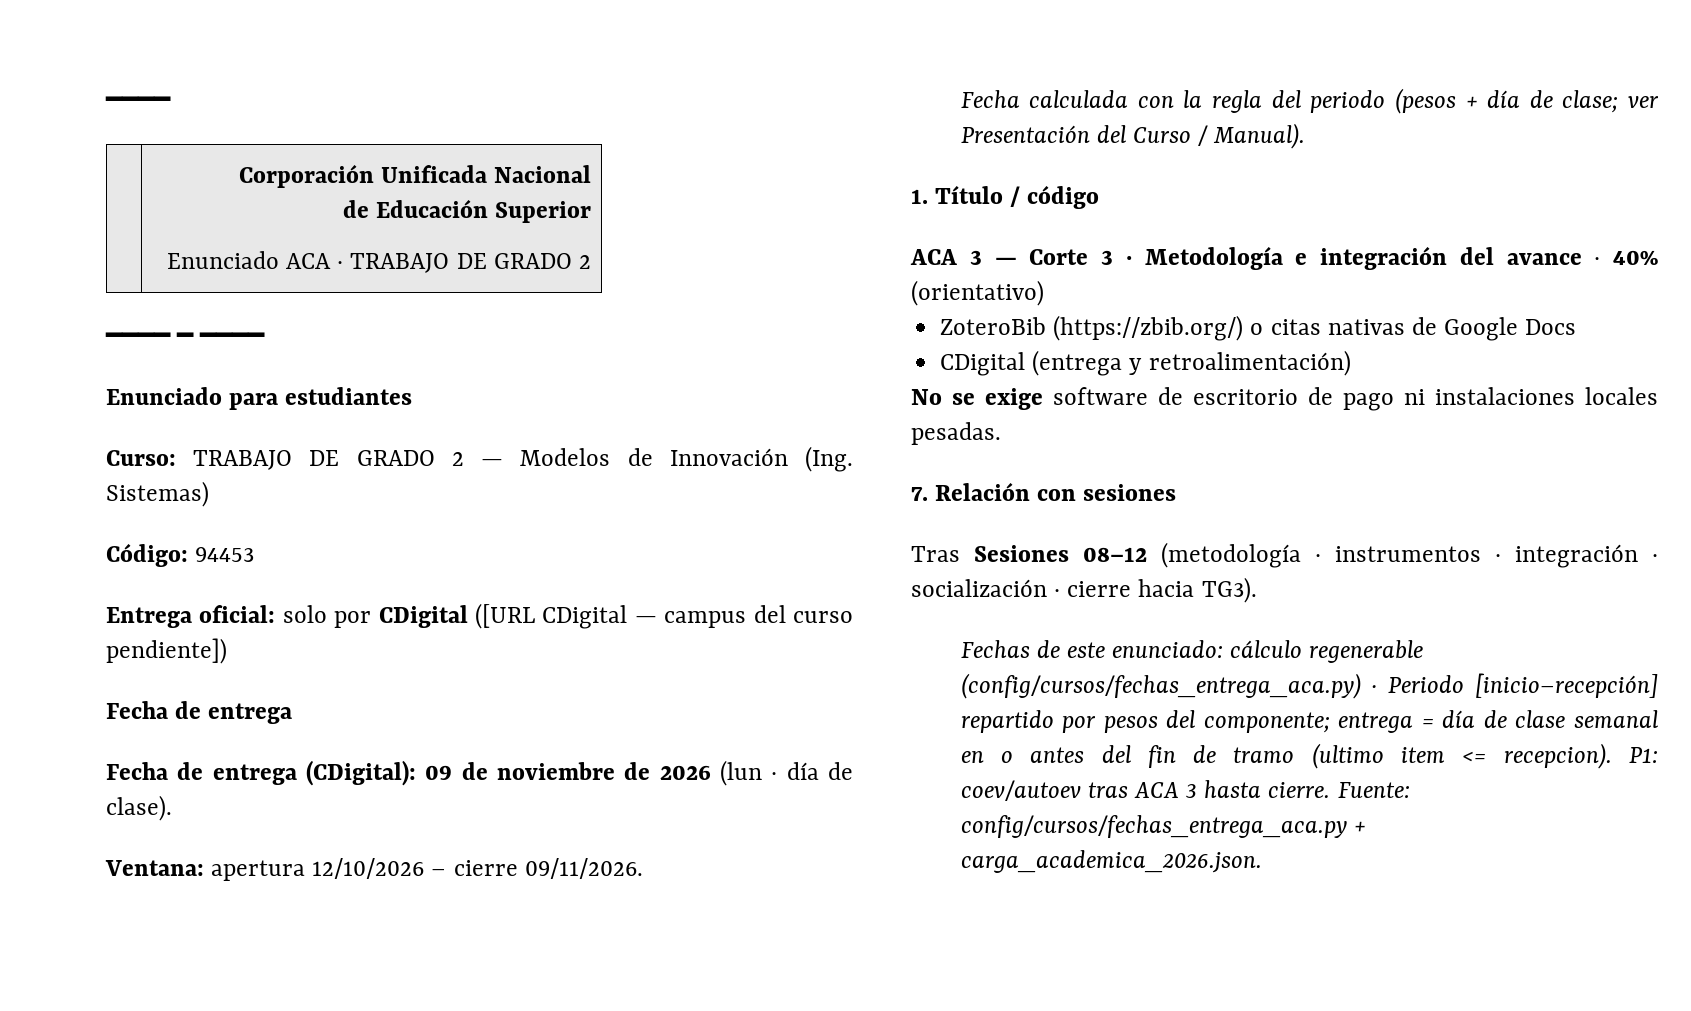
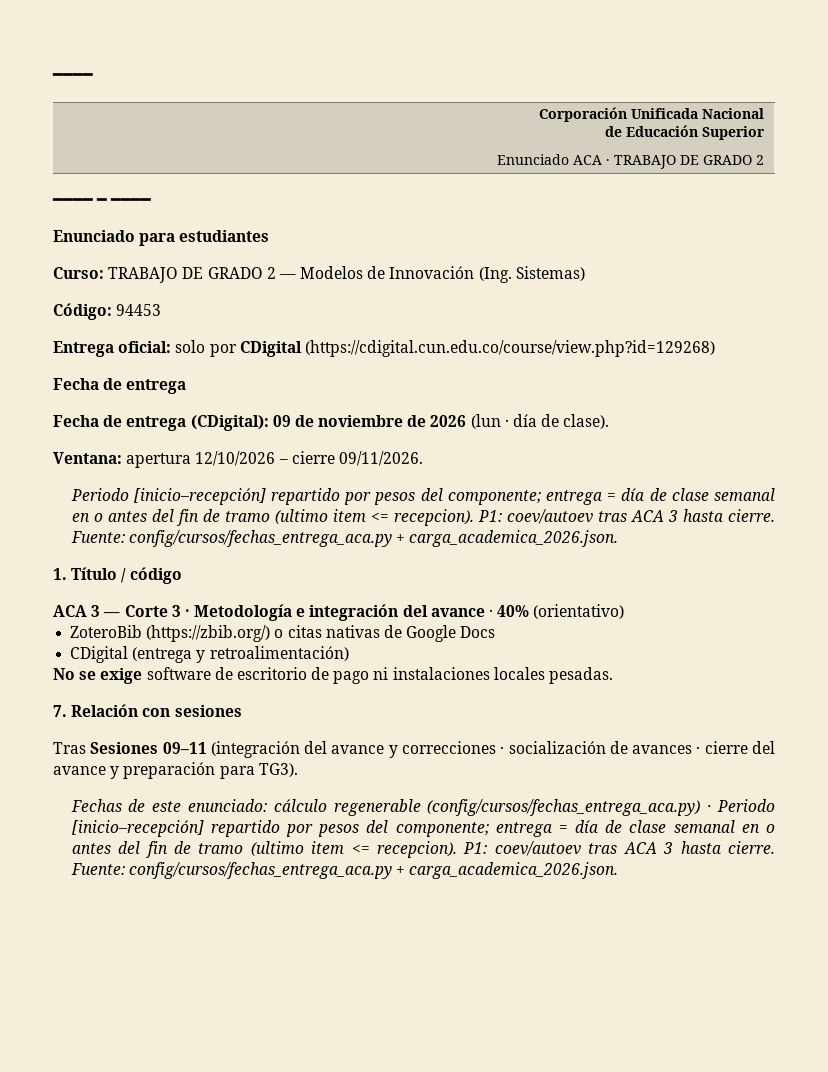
- Entrega oficial: solo por CDigital ([URL CDigital — campus del curso pendiente])
+ Entrega oficial: solo por CDigital (https://cdigital.cun.edu.co/course/view.php?id=129268)
  Ventana: apertura 12/10/2026 – cierre 09/11/2026.
- Fecha calculada con la regla del periodo (pesos + día de clase; ver Presentación del Curso / Manual).
+ Periodo [inicio–recepción] repartido por pesos del componente; entrega = día de clase semanal en o antes del fin de tramo (ultimo item <= recepcion). P1: coev/autoev tras ACA 3 hasta cierre. Fuente: config/cursos/fechas_entrega_aca.py + carga_academica_2026.json.
- Tras Sesiones 08–12 (metodología · instrumentos · integración · socialización · cierre hacia TG3).
+ Tras Sesiones 09–11 (integración del avance y correcciones · socialización de avances · cierre del avance y preparación para TG3).

